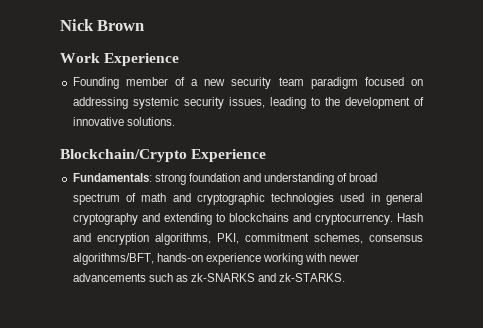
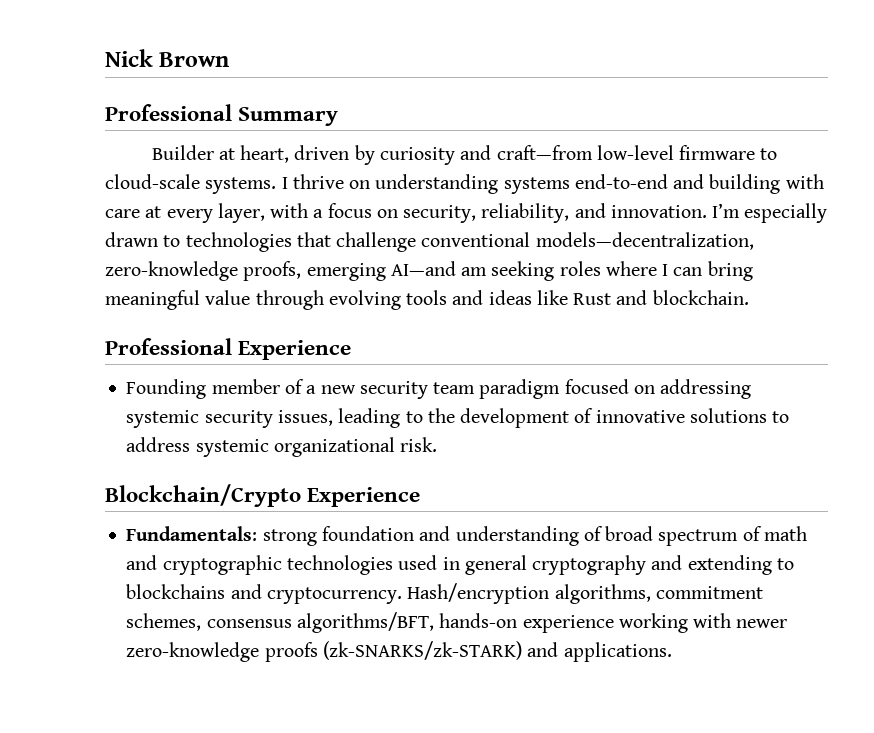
- Work Experience
+ Professional Summary
+ Builder at heart, driven by curiosity and craft—from low-level firmware to cloud-scale systems. I thrive on understanding systems end-to-end and building with care at every layer, with a focus on security, reliability, and innovation. I’m especially drawn to technologies that challenge conventional models—decentralization, zero-knowledge proofs, emerging AI—and am seeking roles where I can bring meaningful value through evolving tools and ideas like Rust and blockchain.
+ Professional Experience
- Founding member of a new security team paradigm focused on addressing systemic security issues, leading to the development of innovative solutions.
+ Founding member of a new security team paradigm focused on addressing systemic security issues, leading to the development of innovative solutions to address systemic organizational risk.
- Hash and encryption algorithms, PKI, commitment schemes, consensus algorithms/BFT, hands-on experience working with newer advancements such as zk-SNARKS and zk-STARKS.
+ Hash/encryption algorithms, commitment schemes, consensus algorithms/BFT, hands-on experience working with newer zero-knowledge proofs (zk-SNARKS/zk-STARK) and applications.

